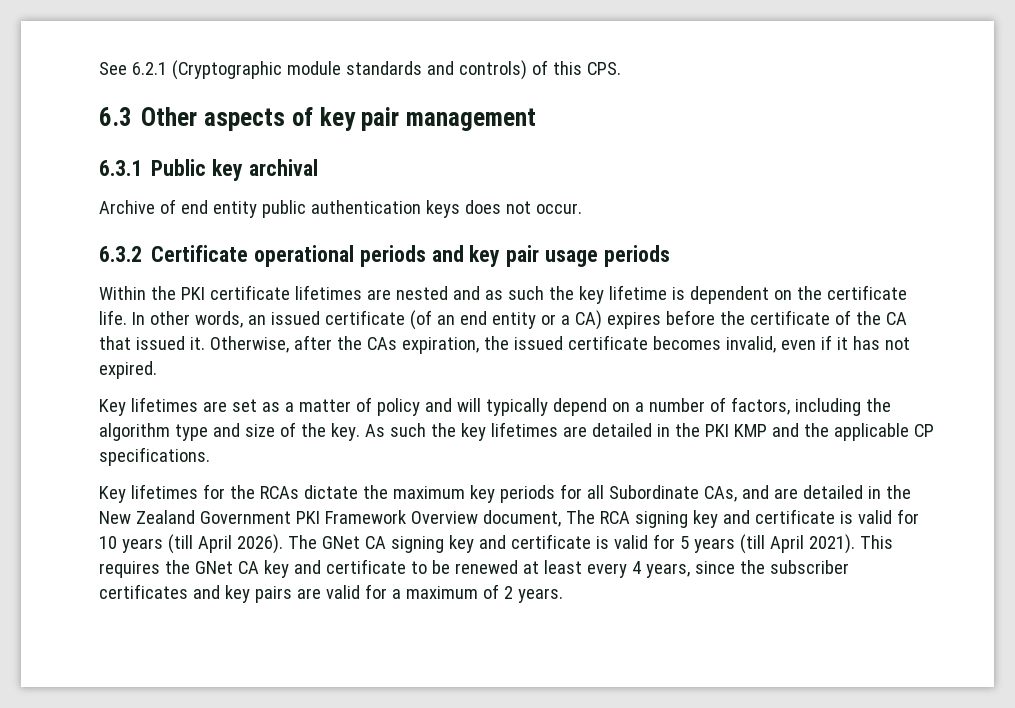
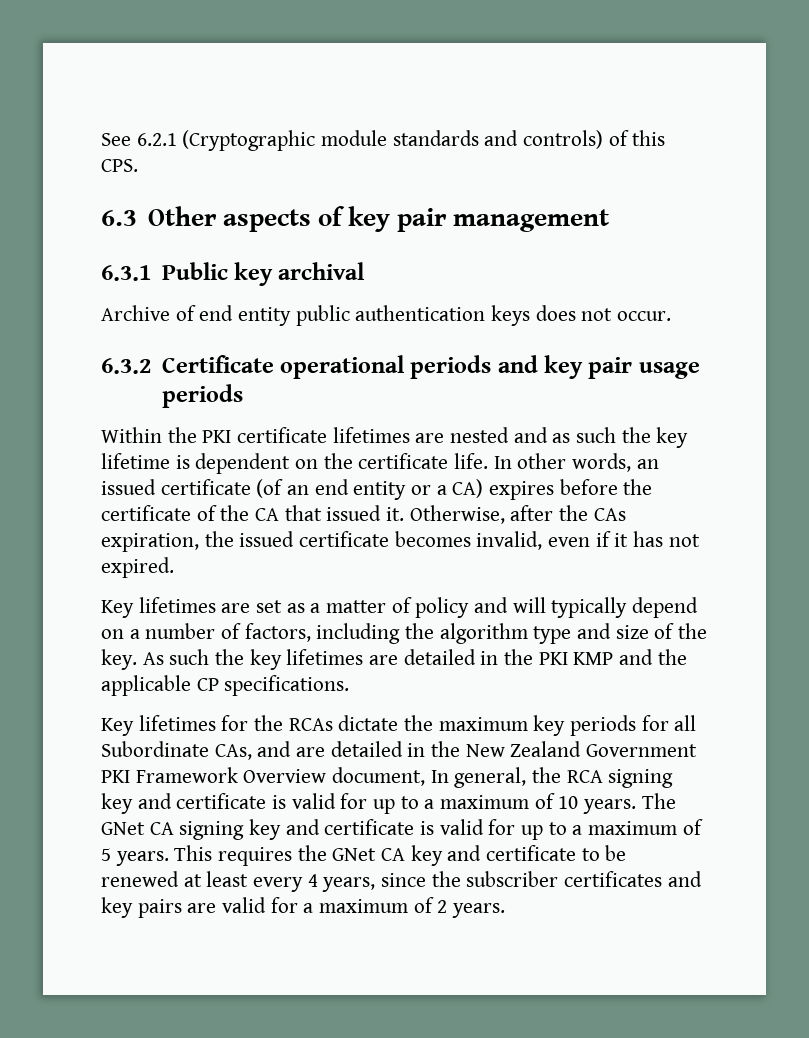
- Key lifetimes for the RCAs dictate the maximum key periods for all Subordinate CAs, and are detailed in the New Zealand Government PKI Framework Overview document, The RCA signing key and certificate is valid for 10 years (till April 2026).
+ Key lifetimes for the RCAs dictate the maximum key periods for all Subordinate CAs, and are detailed in the New Zealand Government PKI Framework Overview document, In general, the RCA signing key and certificate is valid for up to a maximum of 10 years.
- The GNet CA signing key and certificate is valid for 5 years (till April 2021).
+ The GNet CA signing key and certificate is valid for up to a maximum of 5 years.

